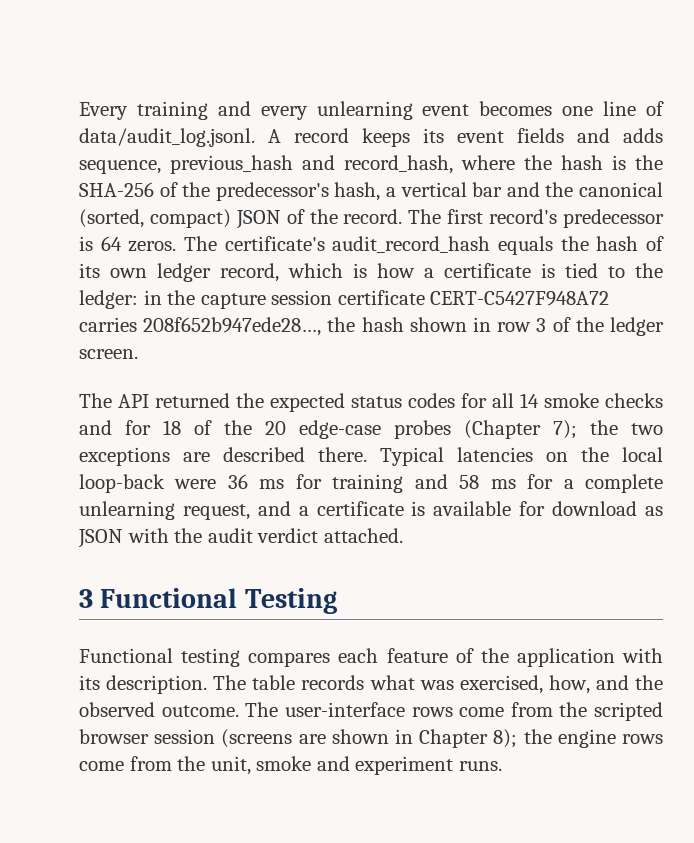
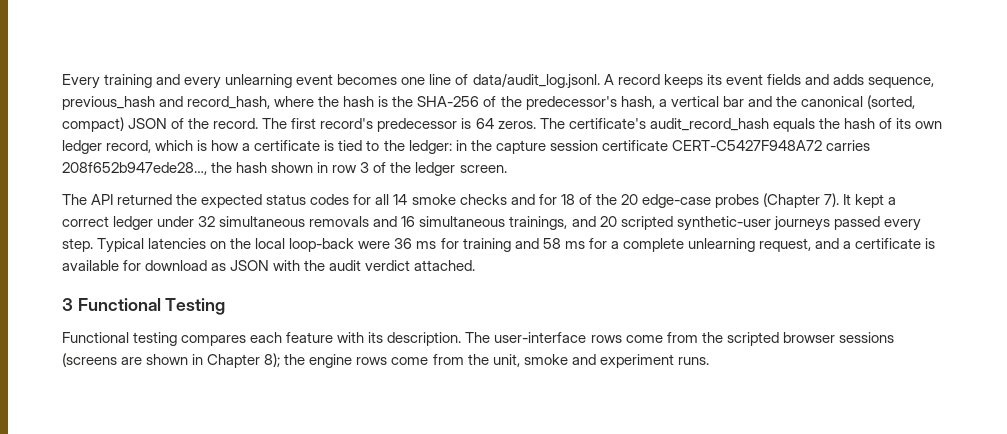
- The API returned the expected status codes for all 14 smoke checks and for 18 of the 20 edge-case probes (Chapter 7); the two exceptions are described there.
+ The API returned the expected status codes for all 14 smoke checks and for 18 of the 20 edge-case probes (Chapter 7). It kept a correct ledger under 32 simultaneous removals and 16 simultaneous trainings, and 20 scripted synthetic-user journeys passed every step.
- Functional testing compares each feature of the application with its description.
+ Functional testing compares each feature with its description.
- The table records what was exercised, how, and the observed outcome. The user-interface rows come from the scripted browser session (screens are shown in Chapter 8); the engine rows come from the unit, smoke and experiment runs.
+ The user-interface rows come from the scripted browser sessions (screens are shown in Chapter 8); the engine rows come from the unit, smoke and experiment runs.

